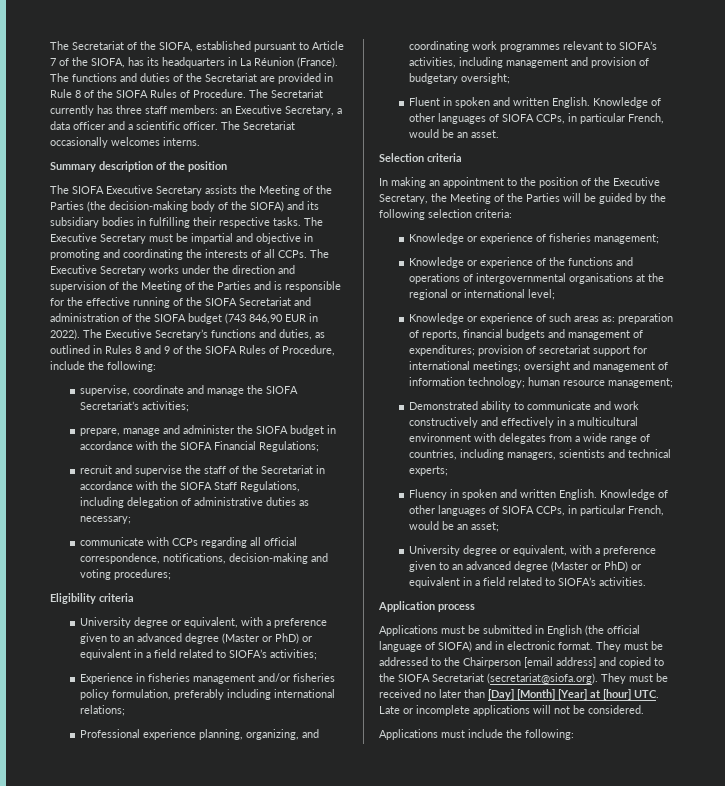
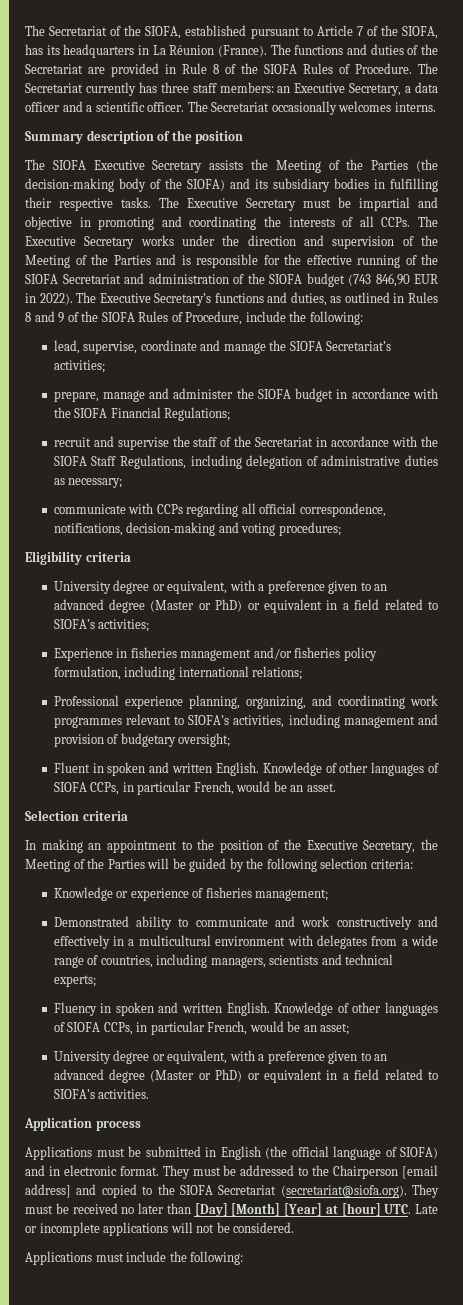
- supervise, coordinate and manage the SIOFA Secretariat’s activities;
+ lead, supervise, coordinate and manage the SIOFA Secretariat’s activities;
- Experience in fisheries management and/or fisheries policy formulation, preferably including international relations;
+ Experience in fisheries management and/or fisheries policy formulation, including international relations;
- Knowledge or experience of the functions and operations of intergovernmental organisations at the regional or international level;
- Knowledge or experience of such areas as: preparation of reports, financial budgets and management of expenditures; provision of secretariat support for international meetings; oversight and management of information technology; human resource management;

